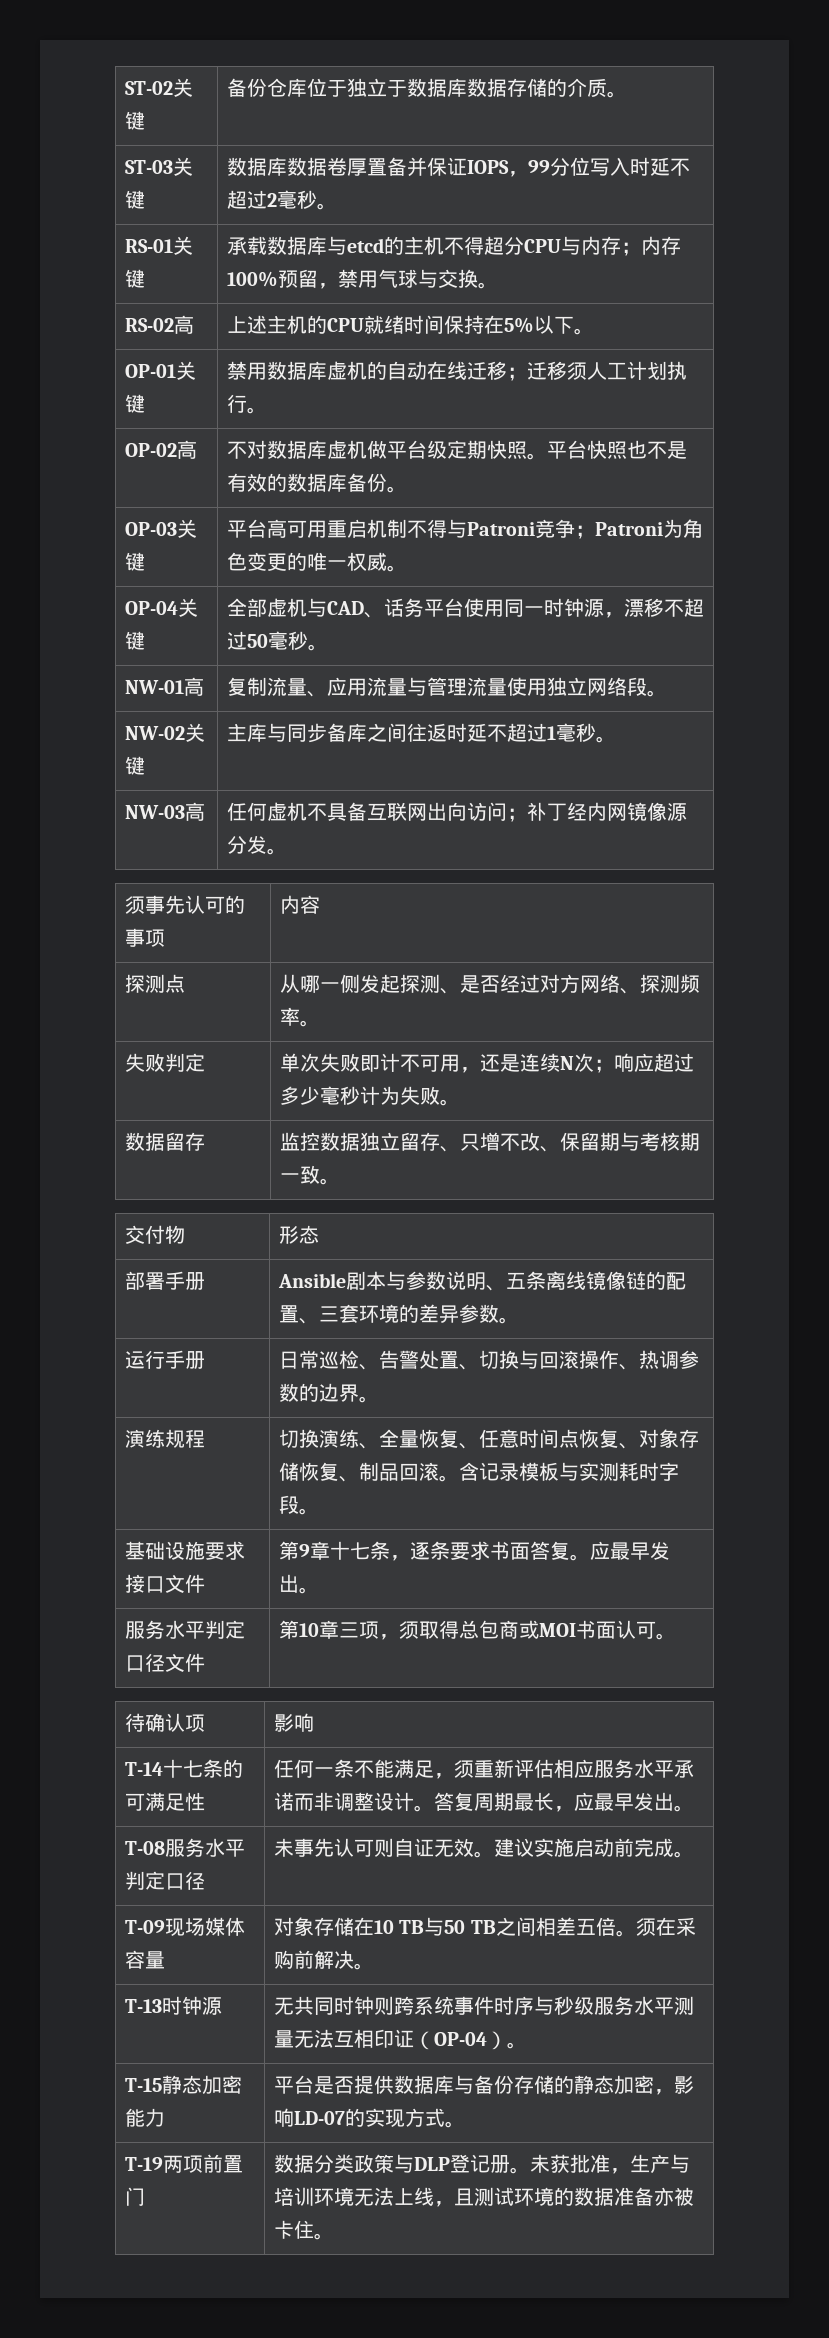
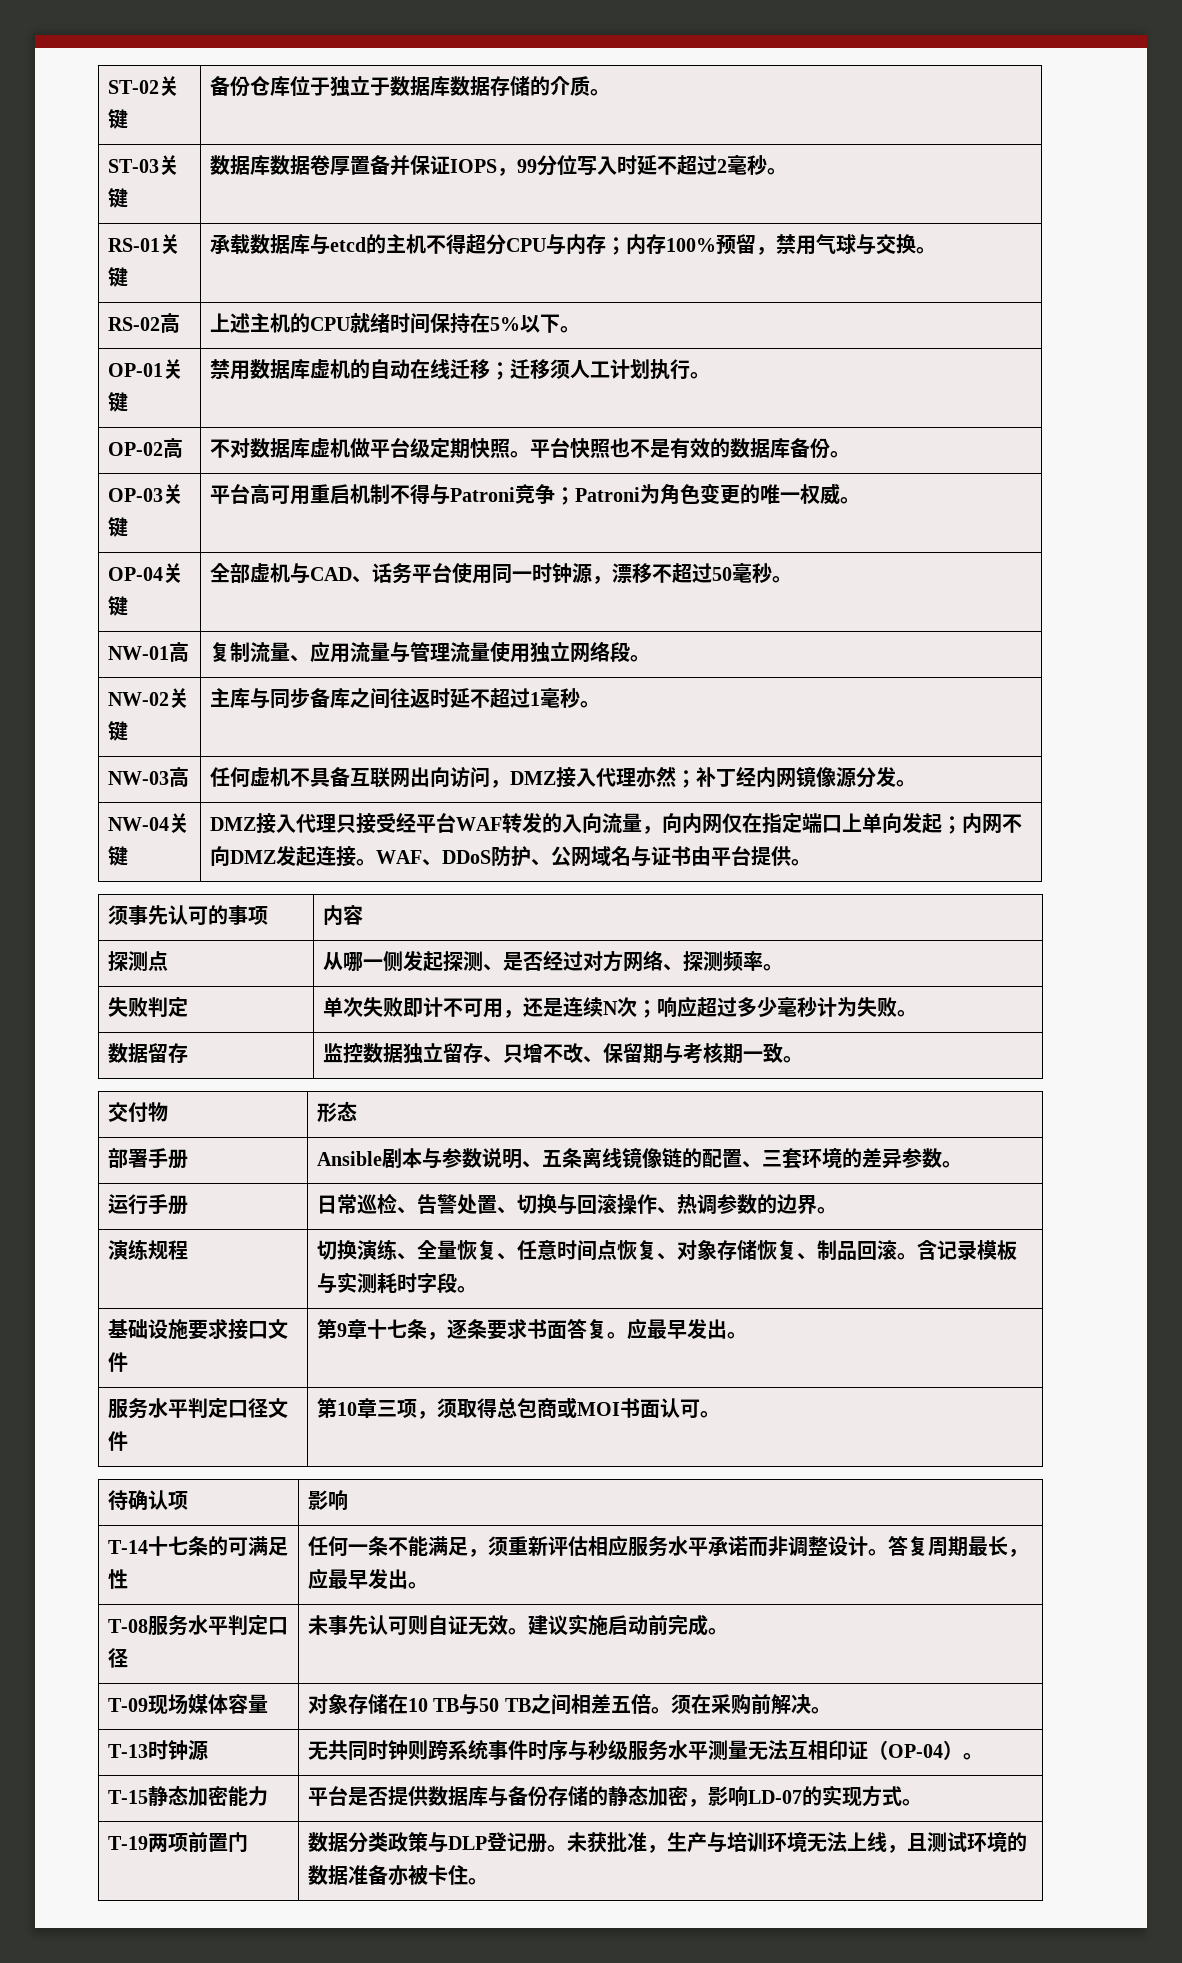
- NW-03高 | 任何虚机不具备互联网出向访问；补丁经内网镜像源分发。
+ NW-03高 | 任何虚机不具备互联网出向访问，DMZ接入代理亦然；补丁经内网镜像源分发。
+ NW-04关键 | DMZ接入代理只接受经平台WAF转发的入向流量，向内网仅在指定端口上单向发起；内网不向DMZ发起连接。WAF、DDoS防护、公网域名与证书由平台提供。

